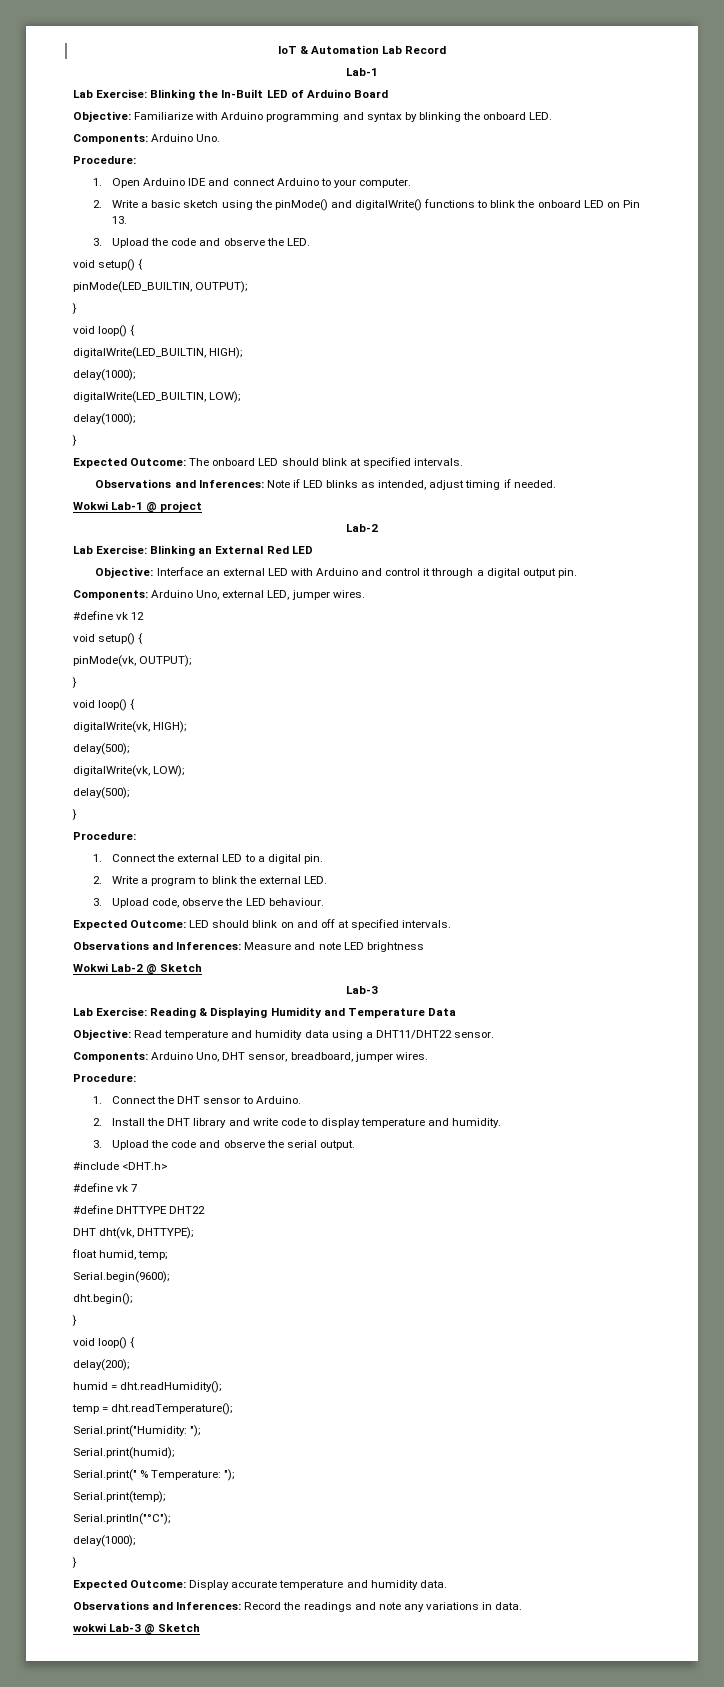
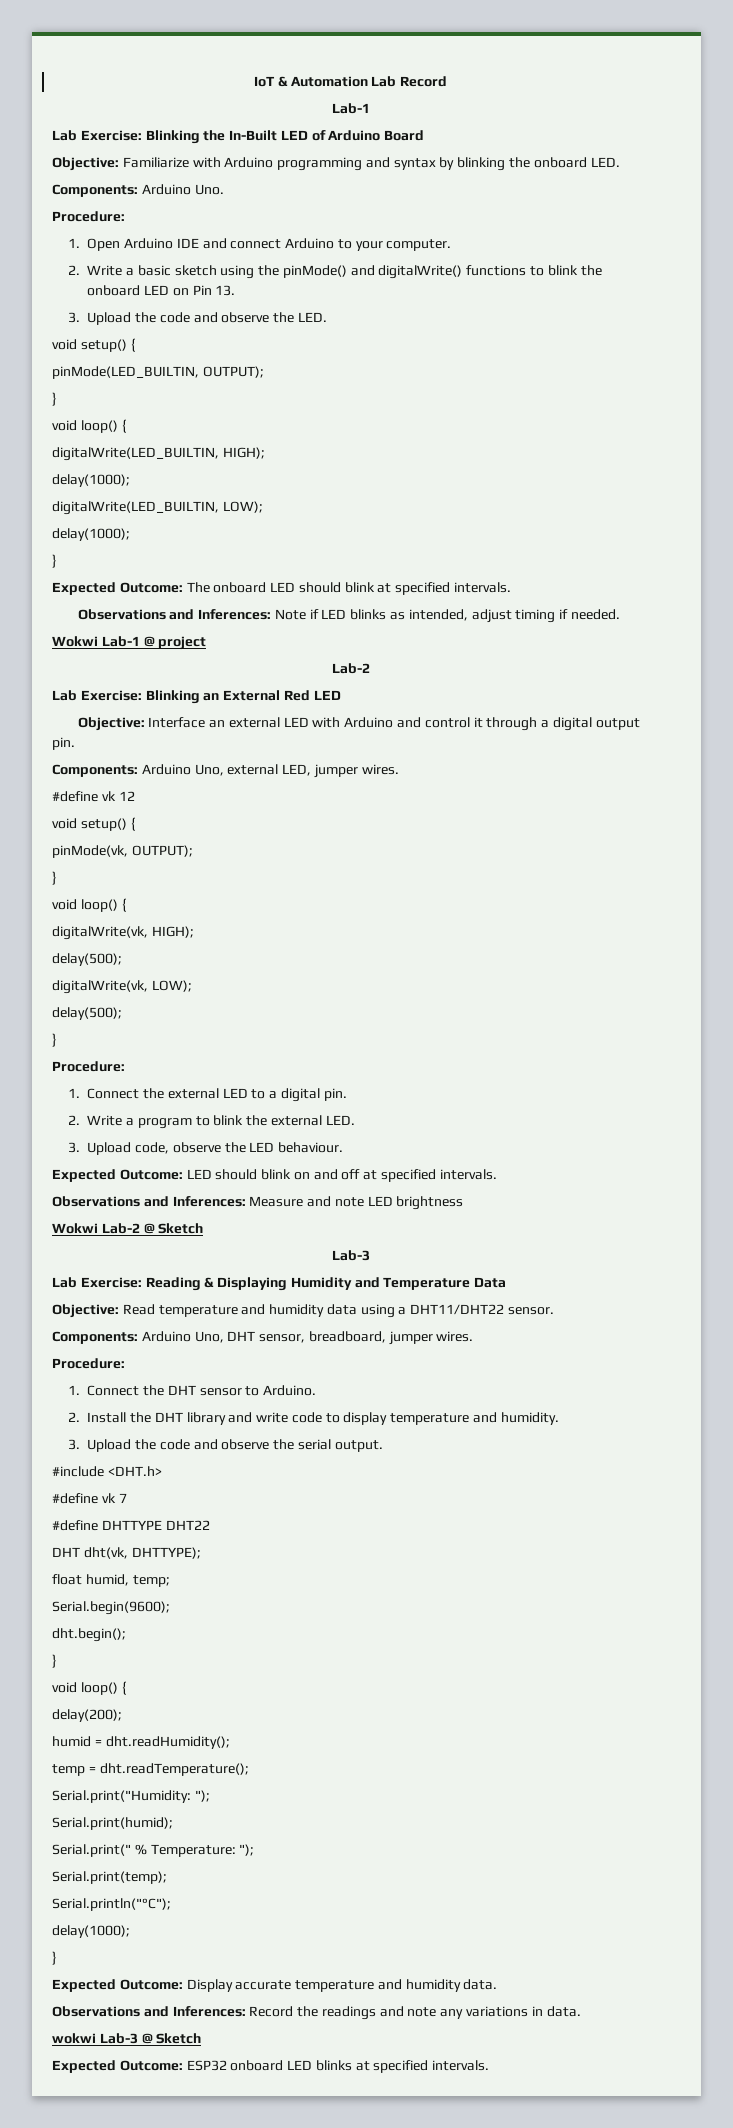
+ Expected Outcome: ESP32 onboard LED blinks at specified intervals.

